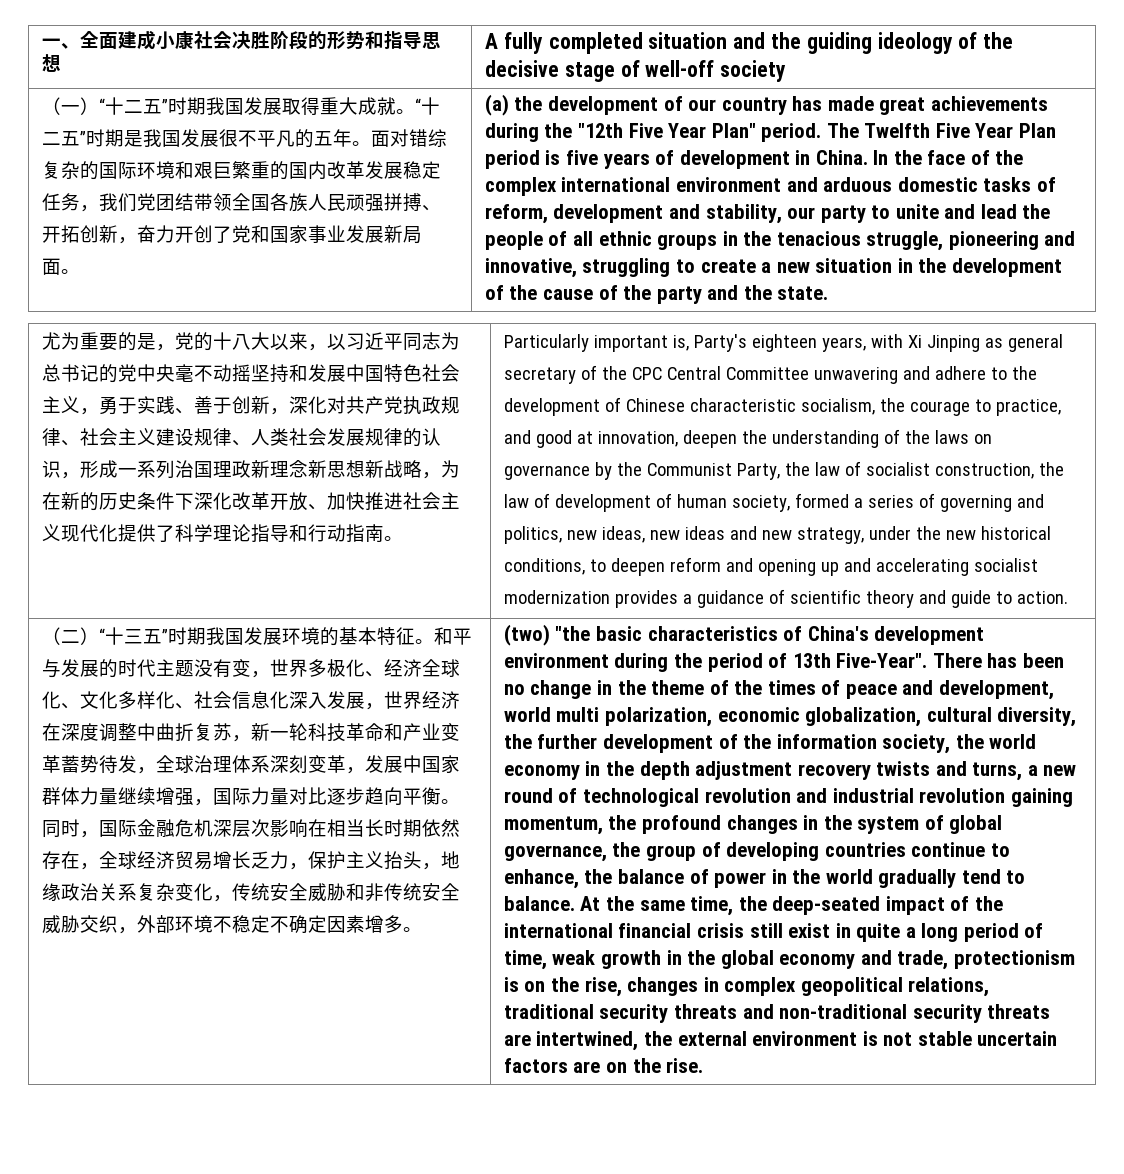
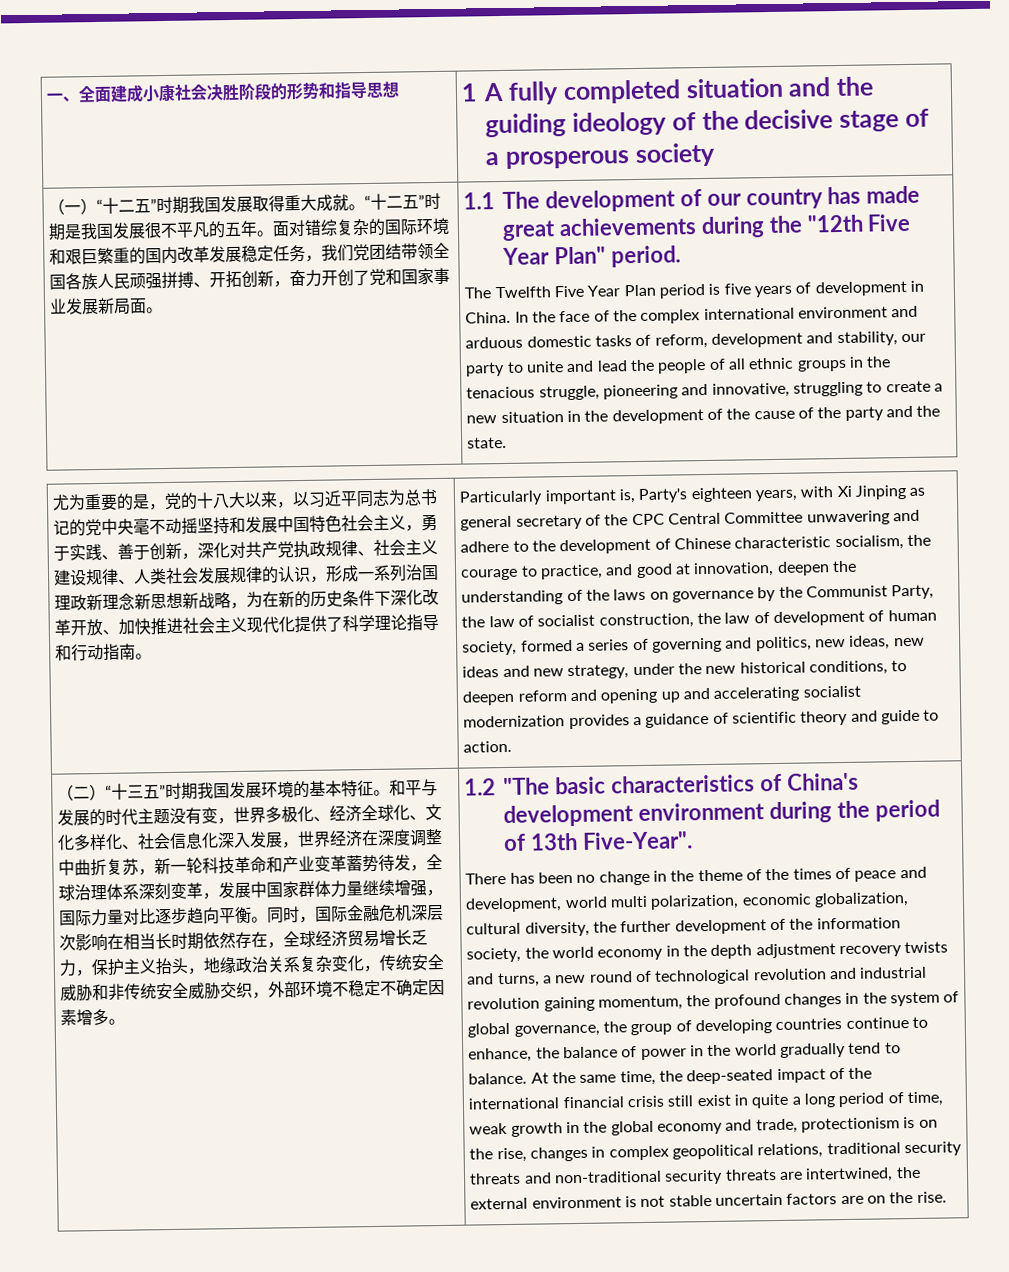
- 一、全面建成小康社会决胜阶段的形势和指导思想 | A fully completed situation and the guiding ideology of the decisive stage of well-off society
+ 一、全面建成小康社会决胜阶段的形势和指导思想 | 1 A fully completed situation and the guiding ideology of the decisive stage of a prosperous society
- (a) the development of our country has made great achievements during the "12th Five Year Plan" period. The Twelfth Five Year Plan period is five years of development in China.
+ 1.1 The development of our country has made great achievements during the "12th Five Year Plan" period.
+ The Twelfth Five Year Plan period is five years of development in China.
- (two) "the basic characteristics of China's development environment during the period of 13th Five-Year". There has been no change in the theme of the times of peace and development, world multi polarization, economic globalization, cultural diversity, the further development of the information society, the world economy in the depth adjustment recovery twists and turns, a new round of technological revolution and industrial revolution gaining momentum, the profound changes in the system of global governance, the group of developing countries continue to enhance, the balance of power in the world gradually tend to balance.
+ 1.2 "The basic characteristics of China's development environment during the period of 13th Five-Year".
+ There has been no change in the theme of the times of peace and development, world multi polarization, economic globalization, cultural diversity, the further development of the information society, the world economy in the depth adjustment recovery twists and turns, a new round of technological revolution and industrial revolution gaining momentum, the profound changes in the system of global governance, the group of developing countries continue to enhance, the balance of power in the world gradually tend to balance.

